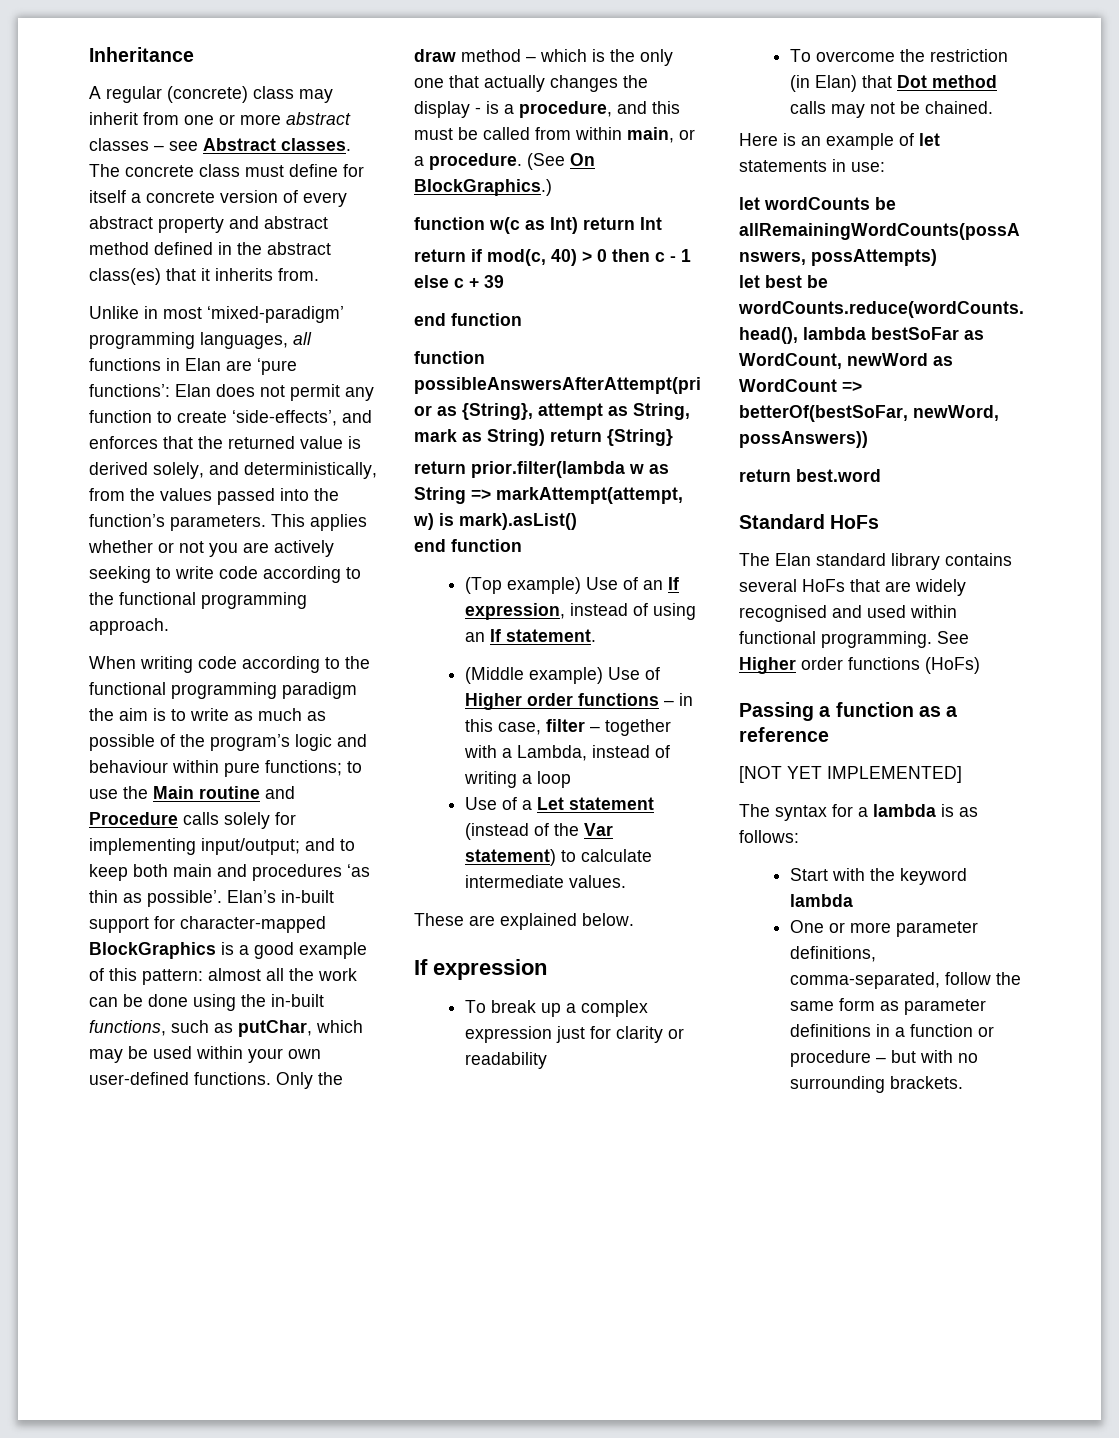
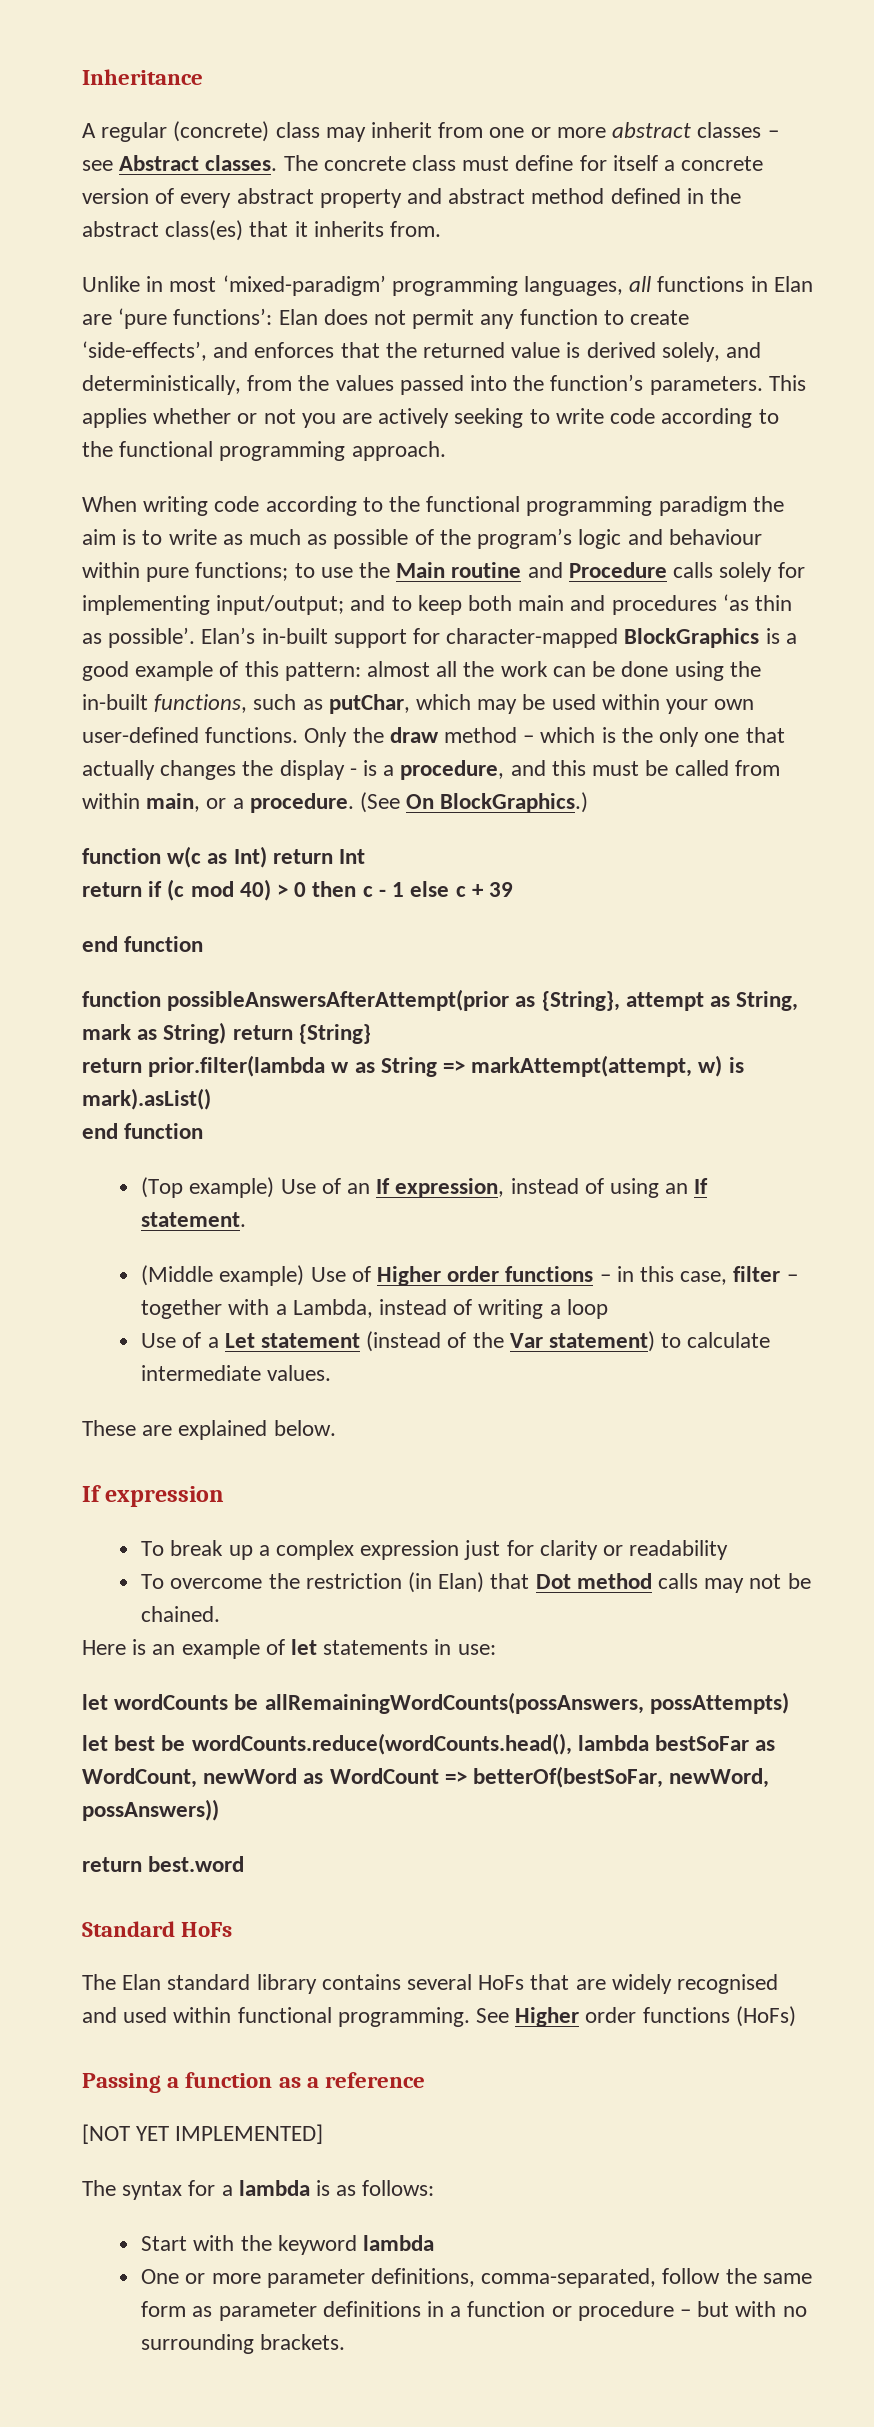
- return if mod(c, 40) > 0 then c - 1 else c + 39
+ return if (c mod 40) > 0 then c - 1 else c + 39

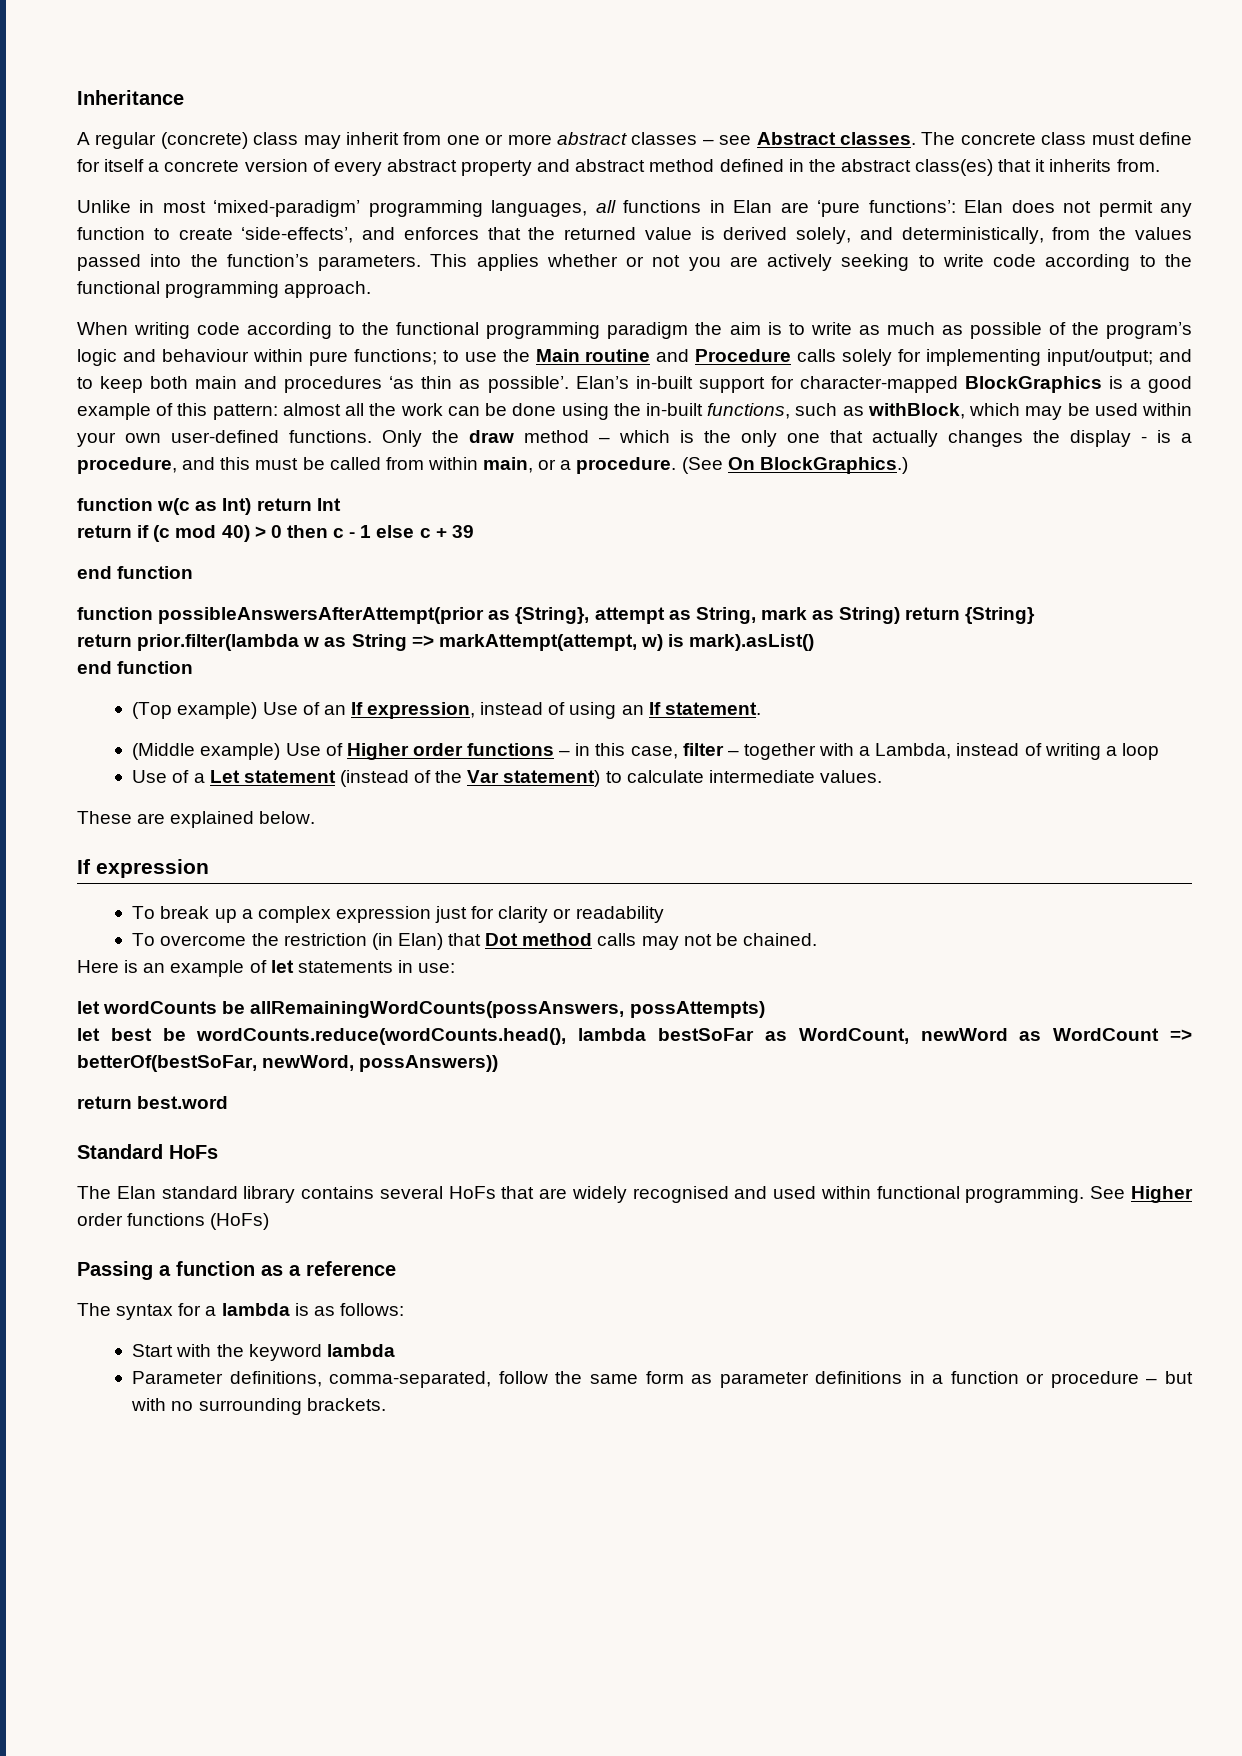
- Elan’s in-built support for character-mapped BlockGraphics is a good example of this pattern: almost all the work can be done using the in-built functions, such as putChar, which may be used within your own user-defined functions.
+ Elan’s in-built support for character-mapped BlockGraphics is a good example of this pattern: almost all the work can be done using the in-built functions, such as withBlock, which may be used within your own user-defined functions.
- [NOT YET IMPLEMENTED]
- One or more parameter definitions, comma-separated, follow the same form as parameter definitions in a function or procedure – but with no surrounding brackets.
+ Parameter definitions, comma-separated, follow the same form as parameter definitions in a function or procedure – but with no surrounding brackets.

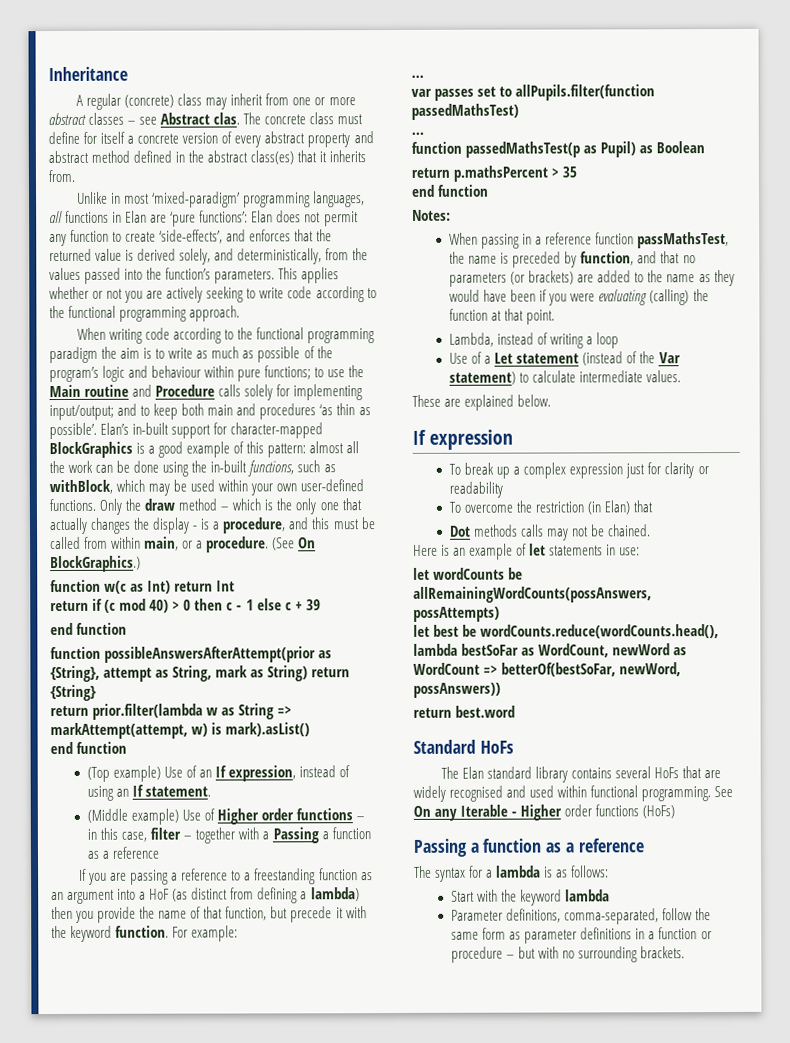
- A regular (concrete) class may inherit from one or more abstract classes – see Abstract classes.
+ A regular (concrete) class may inherit from one or more abstract classes – see Abstract clas.
- (Middle example) Use of Higher order functions – in this case, filter – together with a Lambda, instead of writing a loop
+ (Middle example) Use of Higher order functions – in this case, filter – together with a Passing a function as a reference
+ If you are passing a reference to a freestanding function as an argument into a HoF (as distinct from defining a lambda) then you provide the name of that function, but precede it with the keyword function. For example:
+ …
+ var passes set to allPupils.filter(function passedMathsTest)
+ …
+ function passedMathsTest(p as Pupil) as Boolean
+ return p.mathsPercent > 35
+ end function
+ Notes:
+ When passing in a reference function passMathsTest, the name is preceded by function, and that no parameters (or brackets) are added to the name as they would have been if you were evaluating (calling) the function at that point.
+ Lambda, instead of writing a loop
- To overcome the restriction (in Elan) that Dot method calls may not be chained.
+ To overcome the restriction (in Elan) that
+ Dot methods calls may not be chained.
- See Higher order functions (HoFs)
+ See On any Iterable - Higher order functions (HoFs)

